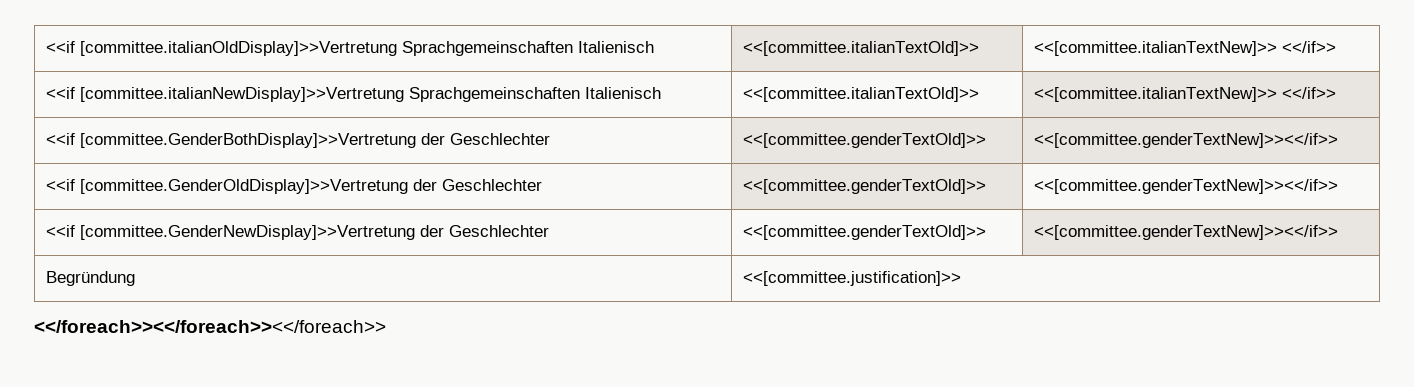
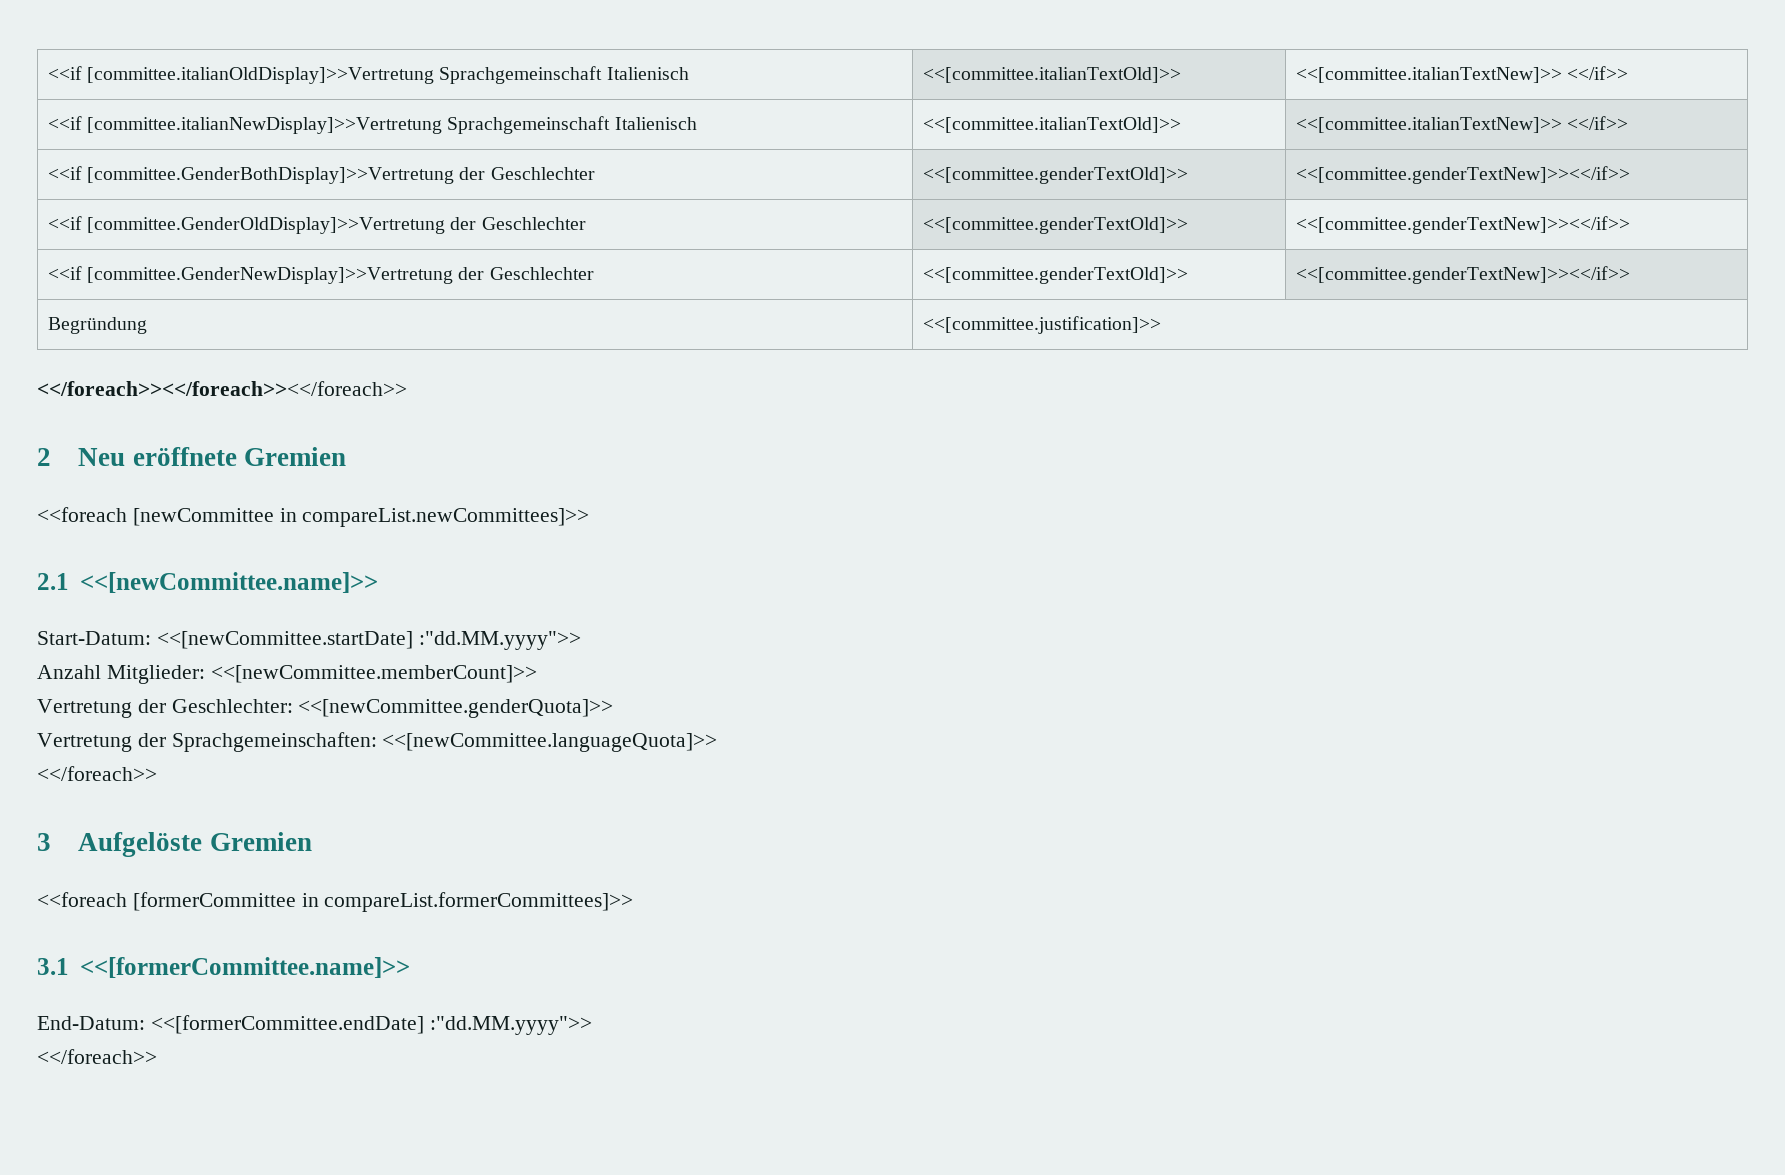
- <<if [committee.italianOldDisplay]>>Vertretung Sprachgemeinschaften Italienisch | <<[committee.italianTextOld]>> | <<[committee.italianTextNew]>> <</if>>
+ <<if [committee.italianOldDisplay]>>Vertretung Sprachgemeinschaft Italienisch | <<[committee.italianTextOld]>> | <<[committee.italianTextNew]>> <</if>>
- <<if [committee.italianNewDisplay]>>Vertretung Sprachgemeinschaften Italienisch | <<[committee.italianTextOld]>> | <<[committee.italianTextNew]>> <</if>>
+ <<if [committee.italianNewDisplay]>>Vertretung Sprachgemeinschaft Italienisch | <<[committee.italianTextOld]>> | <<[committee.italianTextNew]>> <</if>>
+ 2 Neu eröffnete Gremien
+ <<foreach [newCommittee in compareList.newCommittees]>>
+ 2.1 <<[newCommittee.name]>>
+ Start-Datum: <<[newCommittee.startDate] :"dd.MM.yyyy">>
+ Anzahl Mitglieder: <<[newCommittee.memberCount]>>
+ Vertretung der Geschlechter: <<[newCommittee.genderQuota]>>
+ Vertretung der Sprachgemeinschaften: <<[newCommittee.languageQuota]>>
+ <</foreach>>
+ 3 Aufgelöste Gremien
+ <<foreach [formerCommittee in compareList.formerCommittees]>>
+ 3.1 <<[formerCommittee.name]>>
+ End-Datum: <<[formerCommittee.endDate] :"dd.MM.yyyy">>
+ <</foreach>>

